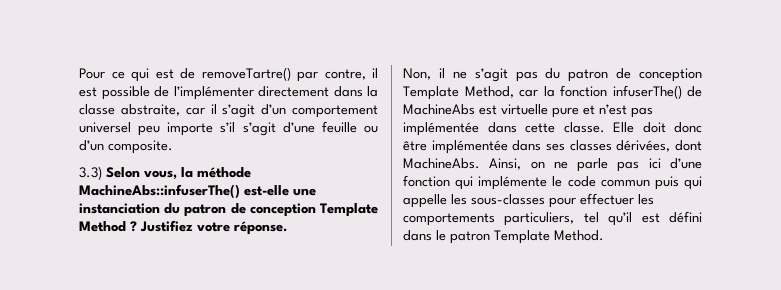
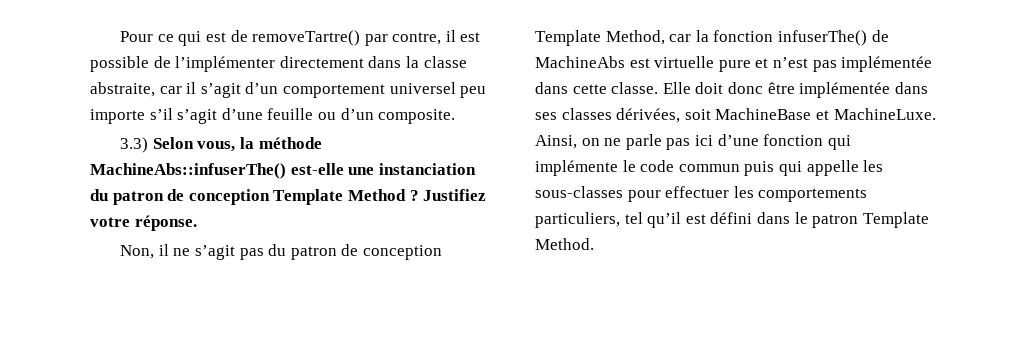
- Elle doit donc être implémentée dans ses classes dérivées, dont MachineAbs.
+ Elle doit donc être implémentée dans ses classes dérivées, soit MachineBase et MachineLuxe.

